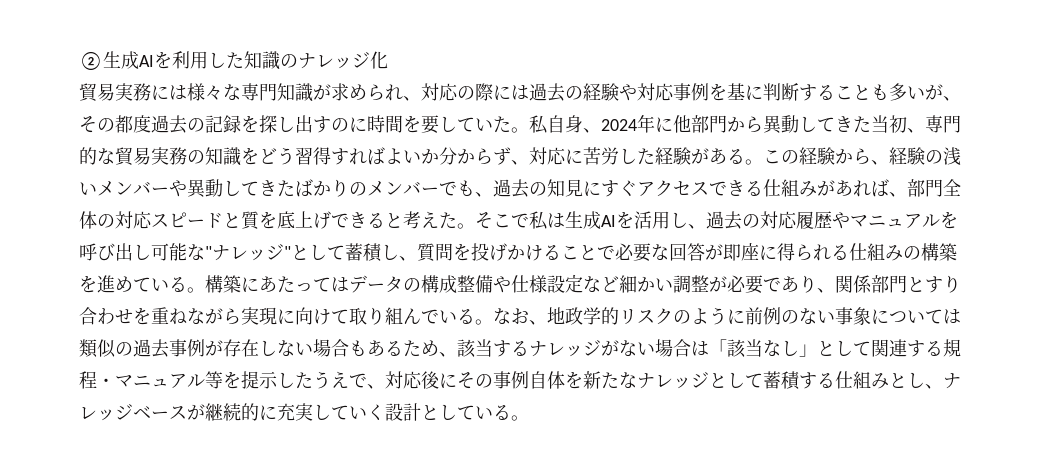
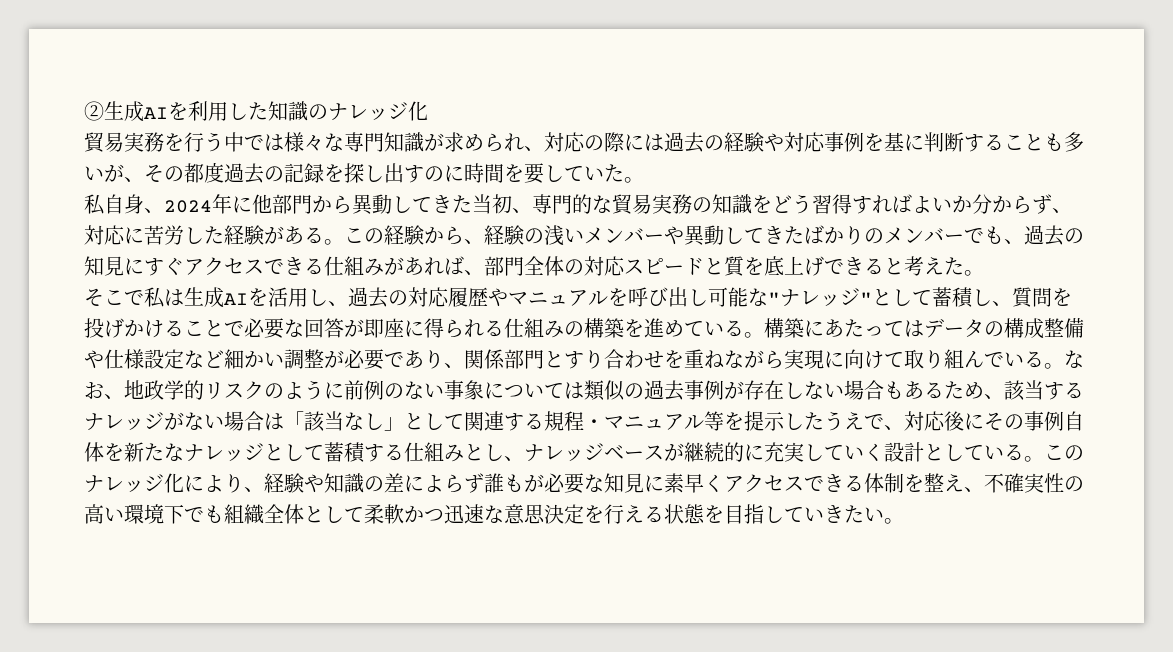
- 貿易実務には様々な専門知識が求められ、対応の際には過去の経験や対応事例を基に判断することも多いが、その都度過去の記録を探し出すのに時間を要していた。私自身、2024年に他部門から異動してきた当初、専門的な貿易実務の知識をどう習得すればよいか分からず、対応に苦労した経験がある。
+ 貿易実務を行う中では様々な専門知識が求められ、対応の際には過去の経験や対応事例を基に判断することも多いが、その都度過去の記録を探し出すのに時間を要していた。
+ 私自身、2024年に他部門から異動してきた当初、専門的な貿易実務の知識をどう習得すればよいか分からず、対応に苦労した経験がある。
- この経験から、経験の浅いメンバーや異動してきたばかりのメンバーでも、過去の知見にすぐアクセスできる仕組みがあれば、部門全体の対応スピードと質を底上げできると考えた。そこで私は生成AIを活用し、過去の対応履歴やマニュアルを呼び出し可能な"ナレッジ"として蓄積し、質問を投げかけることで必要な回答が即座に得られる仕組みの構築を進めている。
+ この経験から、経験の浅いメンバーや異動してきたばかりのメンバーでも、過去の知見にすぐアクセスできる仕組みがあれば、部門全体の対応スピードと質を底上げできると考えた。
+ そこで私は生成AIを活用し、過去の対応履歴やマニュアルを呼び出し可能な"ナレッジ"として蓄積し、質問を投げかけることで必要な回答が即座に得られる仕組みの構築を進めている。
+ このナレッジ化により、経験や知識の差によらず誰もが必要な知見に素早くアクセスできる体制を整え、不確実性の高い環境下でも組織全体として柔軟かつ迅速な意思決定を行える状態を目指していきたい。

